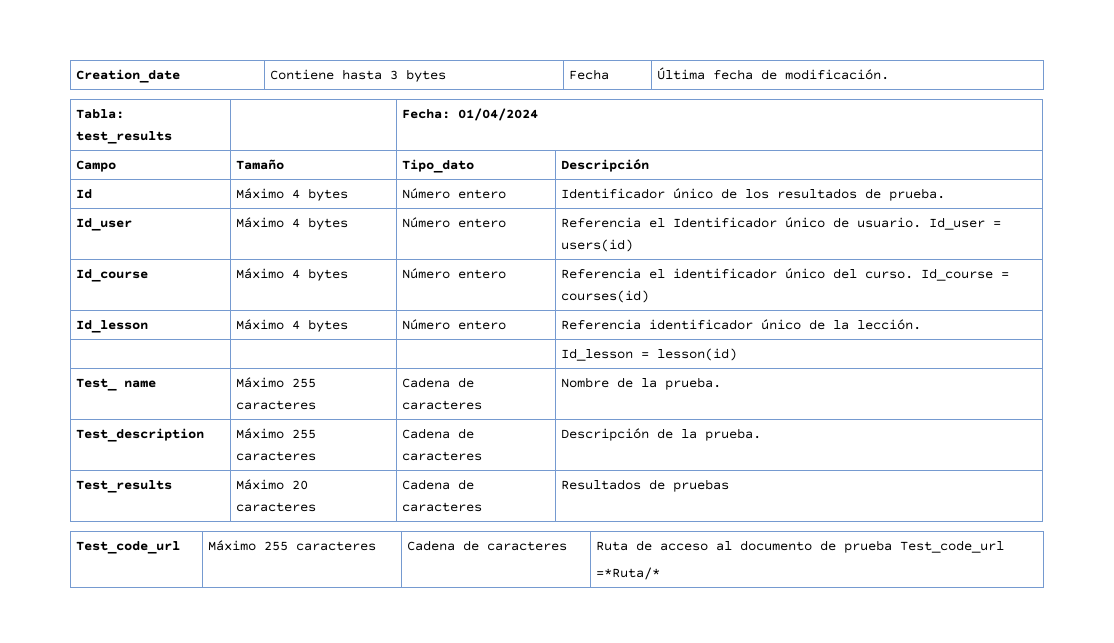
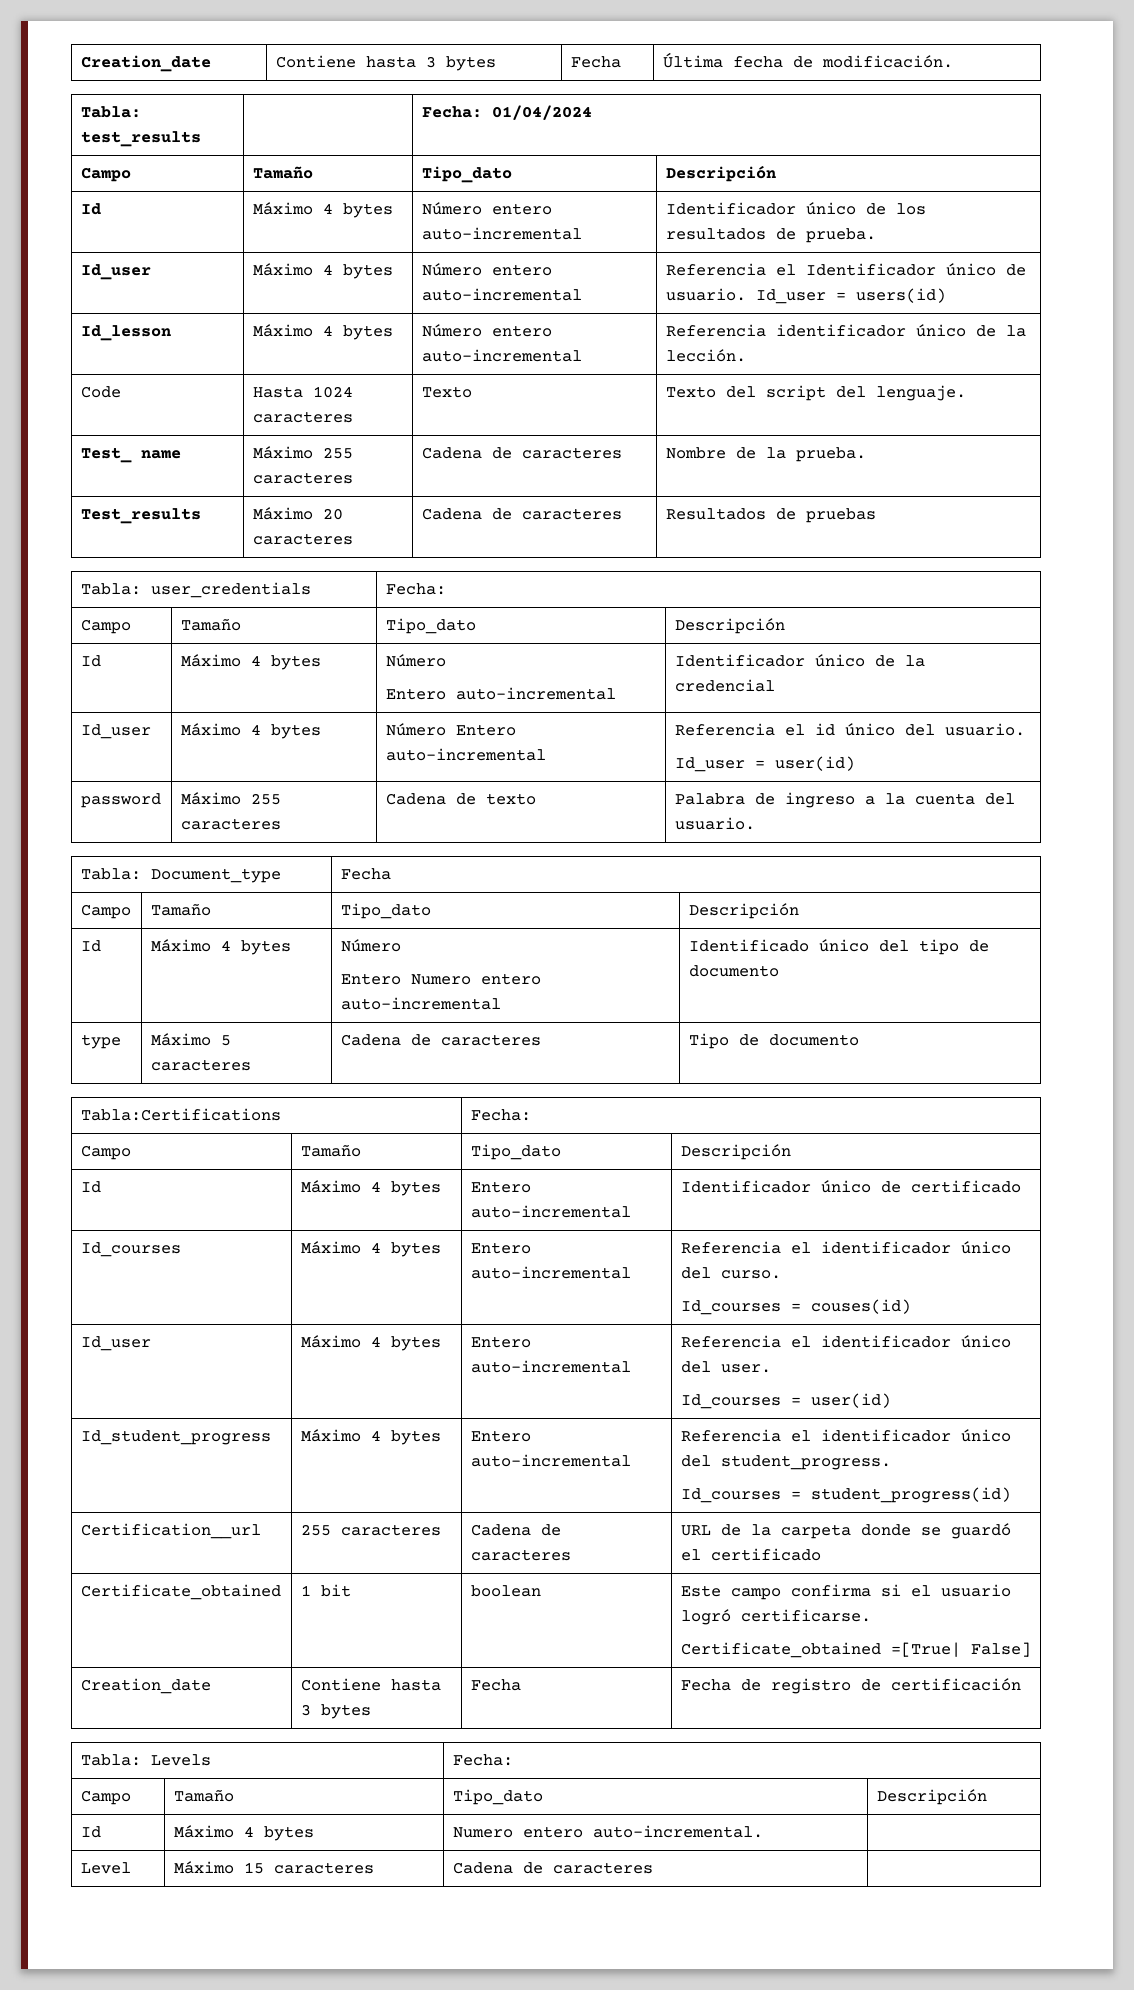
- Id | Máximo 4 bytes | Número entero | Identificador único de los resultados de prueba.
+ Id | Máximo 4 bytes | Número entero auto-incremental | Identificador único de los resultados de prueba.
- Id_user | Máximo 4 bytes | Número entero | Referencia el Identificador único de usuario. Id_user = users(id)
+ Id_user | Máximo 4 bytes | Número entero auto-incremental | Referencia el Identificador único de usuario. Id_user = users(id)
- Id_course | Máximo 4 bytes | Número entero | Referencia el identificador único del curso. Id_course = courses(id)
- Id_lesson | Máximo 4 bytes | Número entero | Referencia identificador único de la lección.
+ Id_lesson | Máximo 4 bytes | Número entero auto-incremental | Referencia identificador único de la lección.
- | | | Id_lesson = lesson(id)
+ Code | Hasta 1024 caracteres | Texto | Texto del script del lenguaje.
- Test_description | Máximo 255 caracteres | Cadena de caracteres | Descripción de la prueba.
- Test_code_url | Máximo 255 caracteres | Cadena de caracteres | Ruta de acceso al documento de prueba Test_code_url
- =*Ruta/*
+ Tabla: user_credentials | Fecha:
+ Campo | Tamaño | Tipo_dato | Descripción
+ Id | Máximo 4 bytes | Número
+ Entero auto-incremental | Identificador único de la credencial
+ Id_user | Máximo 4 bytes | Número Entero auto-incremental | Referencia el id único del usuario.
+ Id_user = user(id)
+ password | Máximo 255 caracteres | Cadena de texto | Palabra de ingreso a la cuenta del usuario.
+ Tabla: Document_type | Fecha
+ Campo | Tamaño | Tipo_dato | Descripción
+ Id | Máximo 4 bytes | Número
+ Entero Numero entero auto-incremental | Identificado único del tipo de documento
+ type | Máximo 5 caracteres | Cadena de caracteres | Tipo de documento
+ Tabla:Certifications | Fecha:
+ Campo | Tamaño | Tipo_dato | Descripción
+ Id | Máximo 4 bytes | Entero auto-incremental | Identificador único de certificado
+ Id_courses | Máximo 4 bytes | Entero auto-incremental | Referencia el identificador único del curso.
+ Id_courses = couses(id)
+ Id_user | Máximo 4 bytes | Entero auto-incremental | Referencia el identificador único del user.
+ Id_courses = user(id)
+ Id_student_progress | Máximo 4 bytes | Entero auto-incremental | Referencia el identificador único del student_progress.
+ Id_courses = student_progress(id)
+ Certification__url | 255 caracteres | Cadena de caracteres | URL de la carpeta donde se guardó el certificado
+ Certificate_obtained | 1 bit | boolean | Este campo confirma si el usuario logró certificarse.
+ Certificate_obtained =[True| False]
+ Creation_date | Contiene hasta 3 bytes | Fecha | Fecha de registro de certificación
+ Tabla: Levels | Fecha:
+ Campo | Tamaño | Tipo_dato | Descripción
+ Id | Máximo 4 bytes | Numero entero auto-incremental. |
+ Level | Máximo 15 caracteres | Cadena de caracteres |

